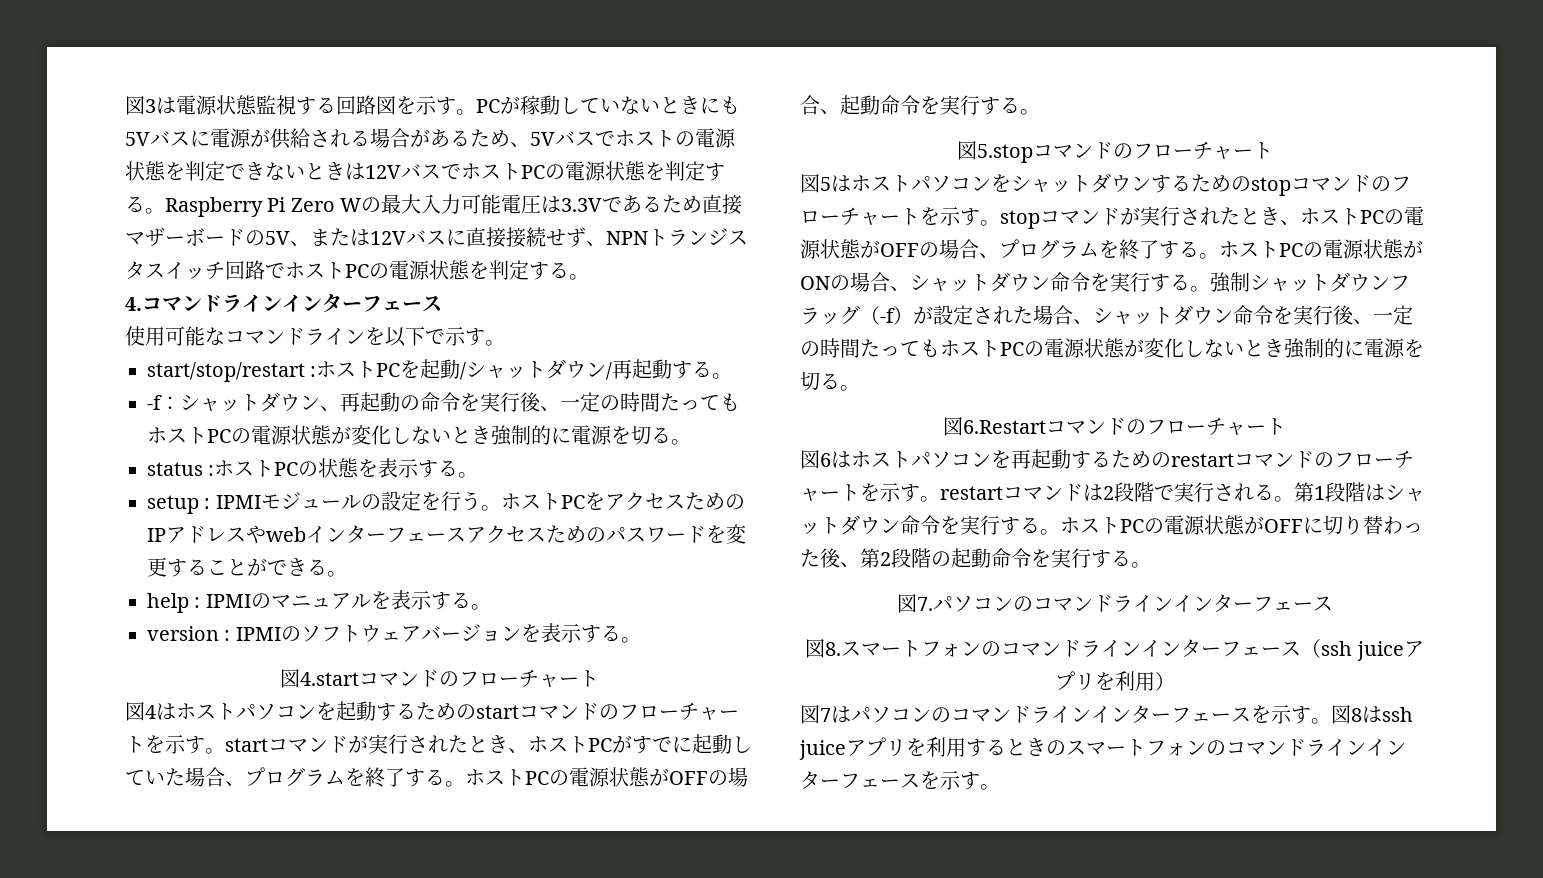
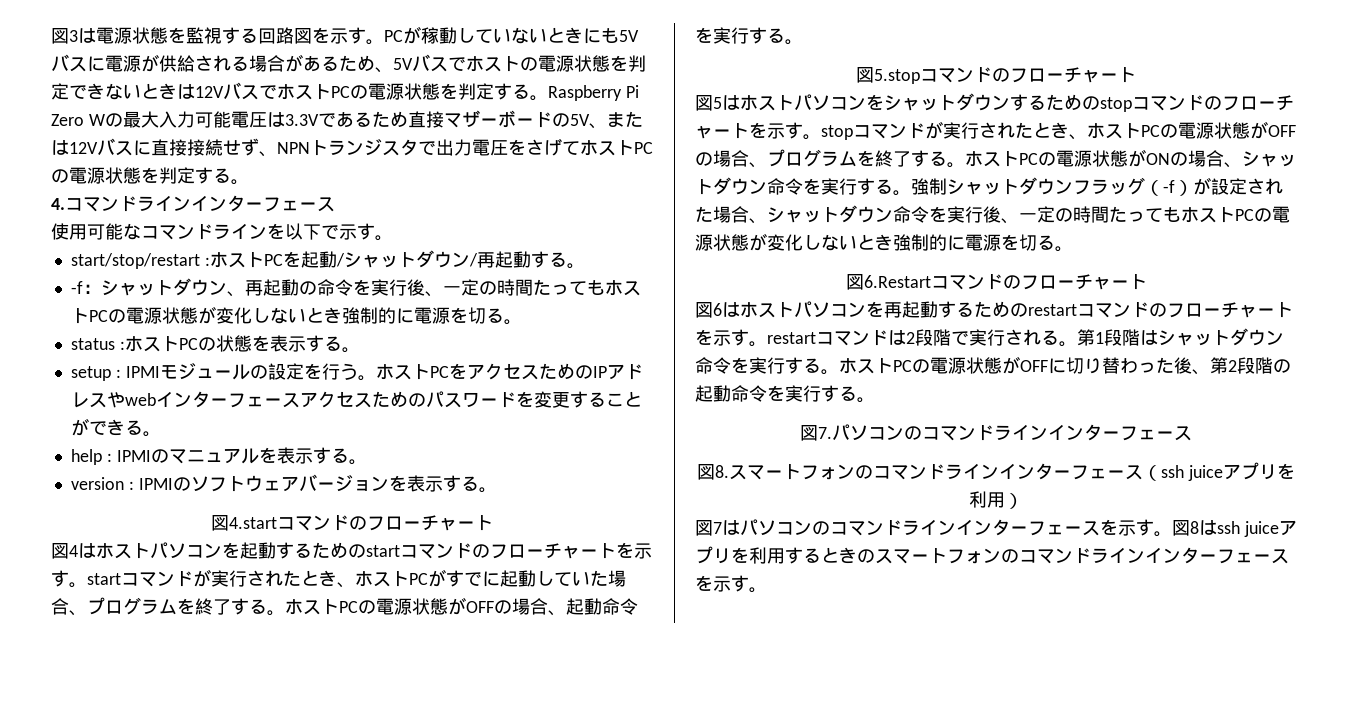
- 図3は電源状態監視する回路図を示す。
+ 図3は電源状態を監視する回路図を示す。
- Raspberry Pi Zero Wの最大入力可能電圧は3.3Vであるため直接マザーボードの5V、または12Vバスに直接接続せず、NPNトランジスタスイッチ回路でホストPCの電源状態を判定する。
+ Raspberry Pi Zero Wの最大入力可能電圧は3.3Vであるため直接マザーボードの5V、または12Vバスに直接接続せず、NPNトランジスタで出力電圧をさげてホストPCの電源状態を判定する。

